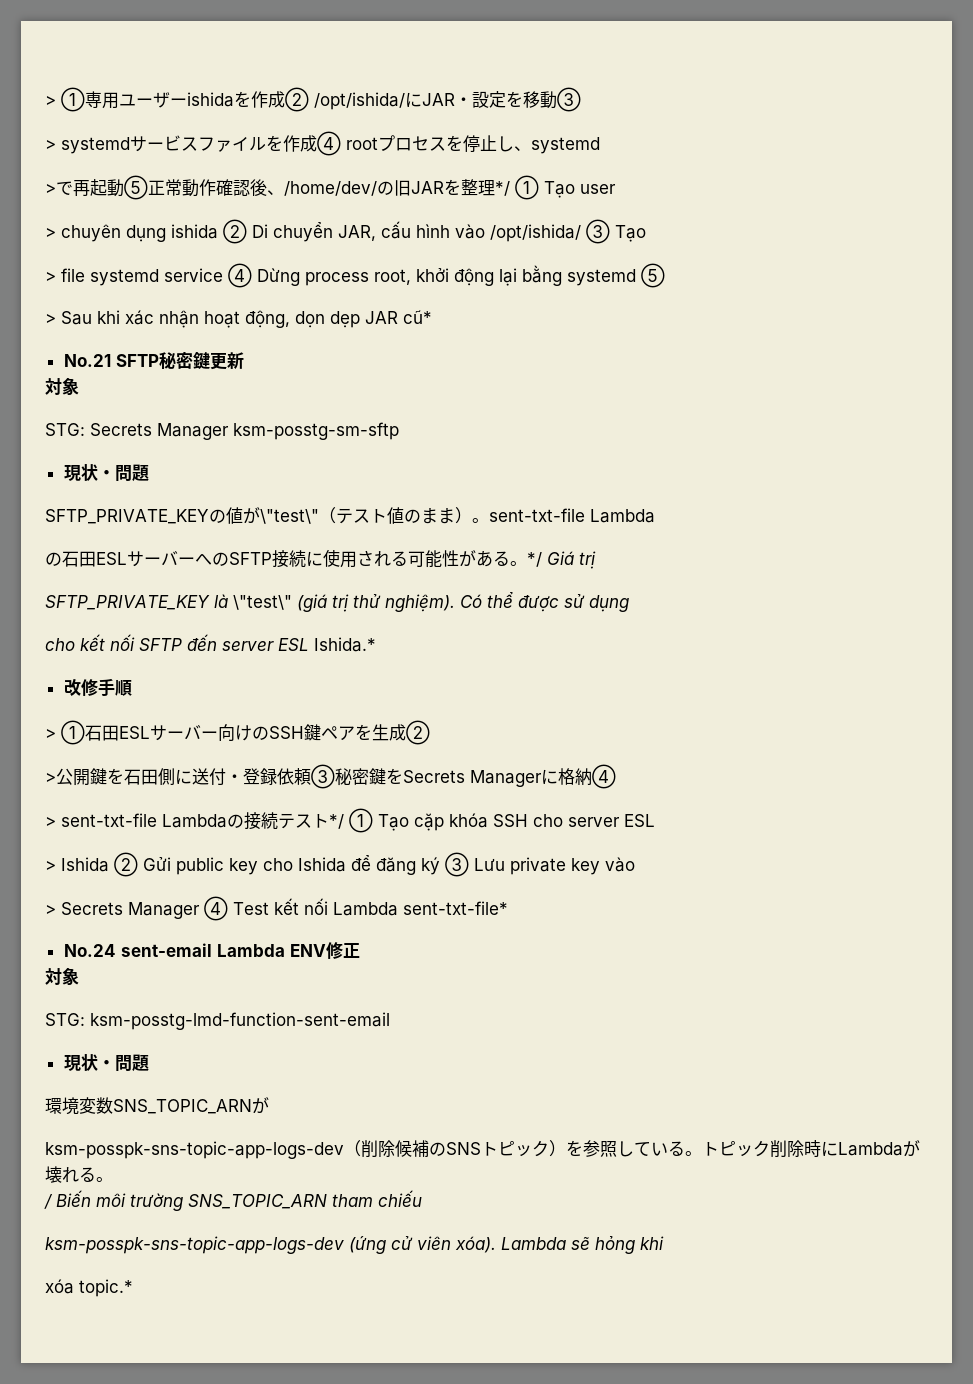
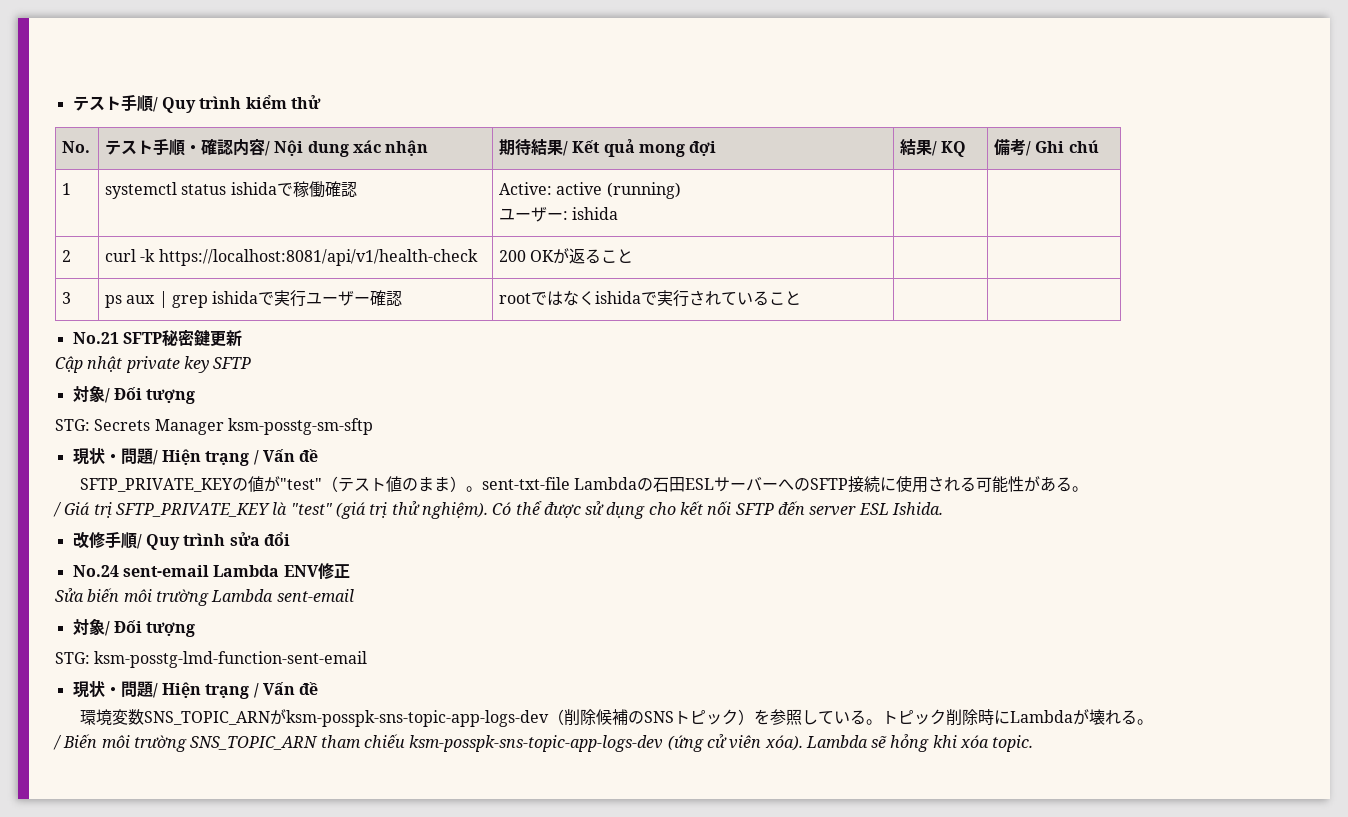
- > ①専用ユーザーishidaを作成② /opt/ishida/にJAR・設定を移動③
- > systemdサービスファイルを作成④ rootプロセスを停止し、systemd
- >で再起動⑤正常動作確認後、/home/dev/の旧JARを整理*/ ① Tạo user
- > chuyên dụng ishida ② Di chuyển JAR, cấu hình vào /opt/ishida/ ③ Tạo
- > file systemd service ④ Dừng process root, khởi động lại bằng systemd ⑤
- > Sau khi xác nhận hoạt động, dọn dẹp JAR cũ*
+ テスト手順/ Quy trình kiểm thử
+ No. | テスト手順・確認内容/ Nội dung xác nhận | 期待結果/ Kết quả mong đợi | 結果/ KQ | 備考/ Ghi chú
+ 1 | systemctl status ishidaで稼働確認 | Active: active (running)
+ ユーザー: ishida | |
+ 2 | curl -k https://localhost:8081/api/v1/health-check | 200 OKが返ること | |
+ 3 | ps aux | grep ishidaで実行ユーザー確認 | rootではなくishidaで実行されていること | |
  No.21 SFTP秘密鍵更新
- 対象
+ Cập nhật private key SFTP
+ 対象/ Đối tượng
  STG: Secrets Manager ksm-posstg-sm-sftp
- 現状・問題
+ 現状・問題/ Hiện trạng / Vấn đề
- SFTP_PRIVATE_KEYの値が\"test\"（テスト値のまま）。sent-txt-file Lambda
- の石田ESLサーバーへのSFTP接続に使用される可能性がある。*/ Giá trị
- SFTP_PRIVATE_KEY là \"test\" (giá trị thử nghiệm).
+ SFTP_PRIVATE_KEYの値が"test"（テスト値のまま）。sent-txt-file Lambdaの石田ESLサーバーへのSFTP接続に使用される可能性がある。
+ / Giá trị SFTP_PRIVATE_KEY là "test" (giá trị thử nghiệm).
- Có thể được sử dụng
- cho kết nối SFTP đến server ESL Ishida.*
+ Có thể được sử dụng cho kết nối SFTP đến server ESL Ishida.
- 改修手順
- > ①石田ESLサーバー向けのSSH鍵ペアを生成②
- >公開鍵を石田側に送付・登録依頼③秘密鍵をSecrets Managerに格納④
- > sent-txt-file Lambdaの接続テスト*/ ① Tạo cặp khóa SSH cho server ESL
- > Ishida ② Gửi public key cho Ishida để đăng ký ③ Lưu private key vào
- > Secrets Manager ④ Test kết nối Lambda sent-txt-file*
+ 改修手順/ Quy trình sửa đổi
  No.24 sent-email Lambda ENV修正
- 対象
+ Sửa biến môi trường Lambda sent-email
+ 対象/ Đối tượng
  STG: ksm-posstg-lmd-function-sent-email
- 現状・問題
+ 現状・問題/ Hiện trạng / Vấn đề
- 環境変数SNS_TOPIC_ARNが
- ksm-posspk-sns-topic-app-logs-dev（削除候補のSNSトピック）を参照している。
+ 環境変数SNS_TOPIC_ARNがksm-posspk-sns-topic-app-logs-dev（削除候補のSNSトピック）を参照している。
- / Biến môi trường SNS_TOPIC_ARN tham chiếu
- ksm-posspk-sns-topic-app-logs-dev (ứng cử viên xóa).
+ / Biến môi trường SNS_TOPIC_ARN tham chiếu ksm-posspk-sns-topic-app-logs-dev (ứng cử viên xóa).
- Lambda sẽ hỏng khi
- xóa topic.*
+ Lambda sẽ hỏng khi xóa topic.

